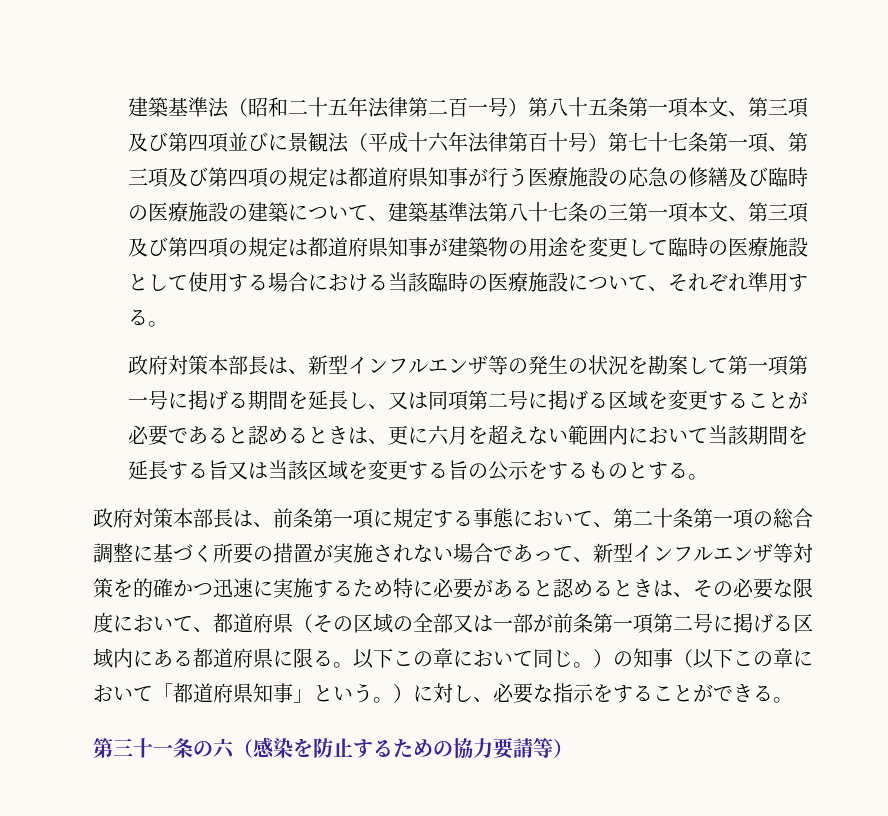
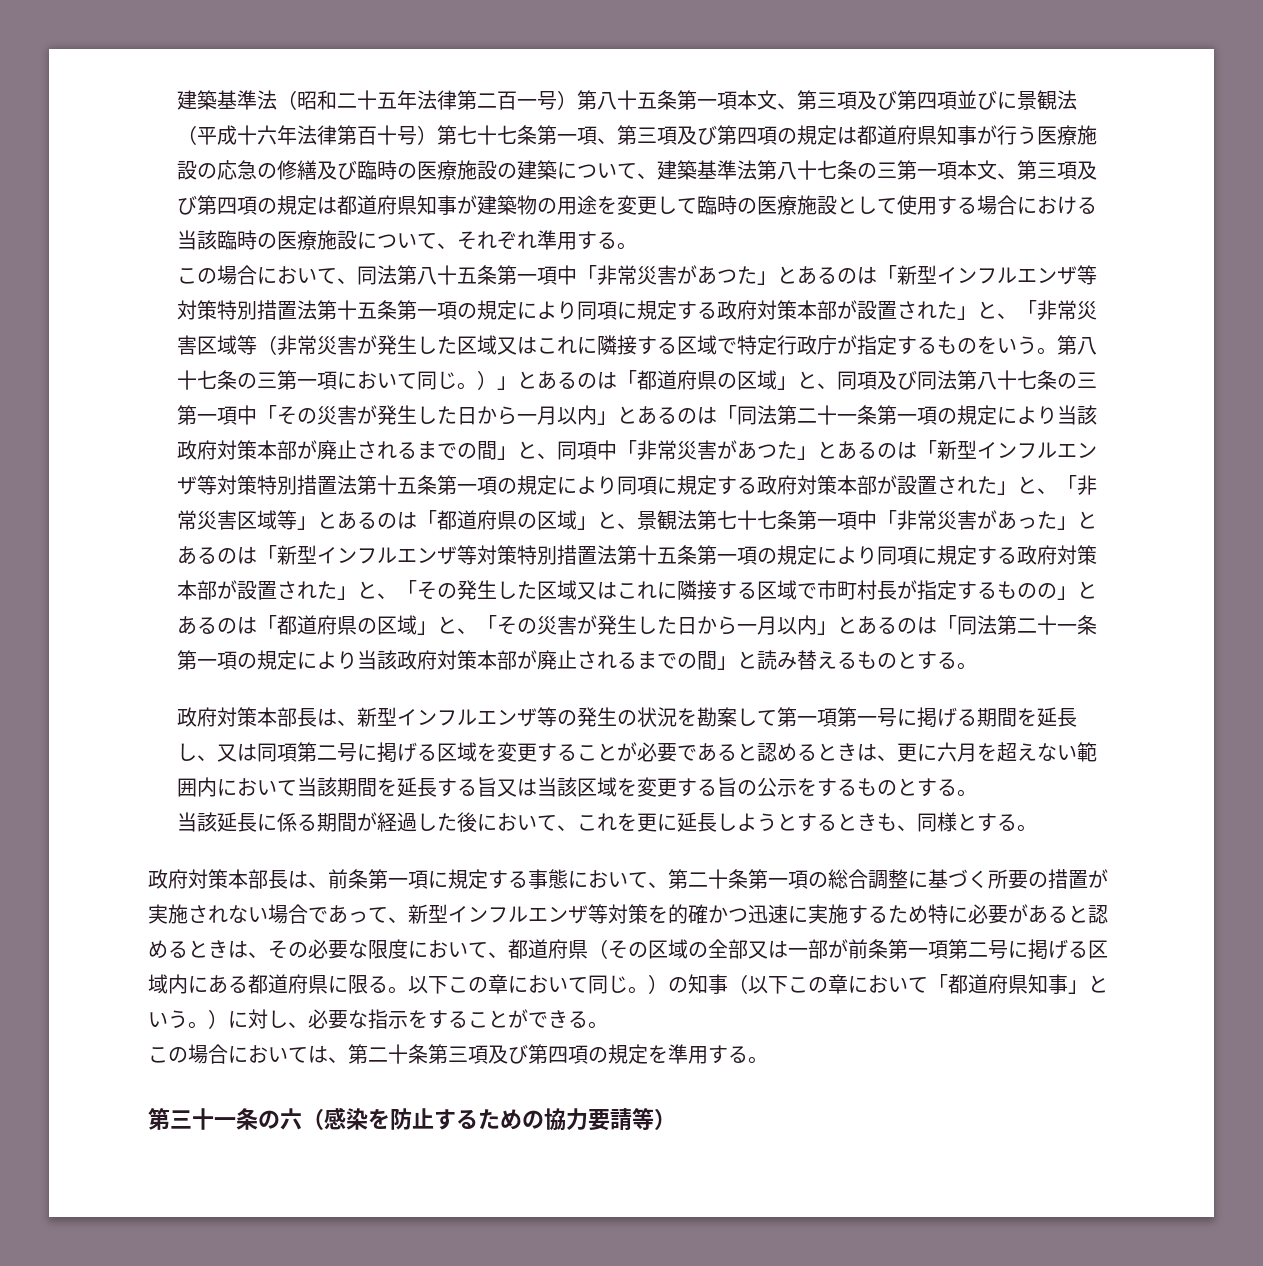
+ この場合において、同法第八十五条第一項中「非常災害があつた」とあるのは「新型インフルエンザ等対策特別措置法第十五条第一項の規定により同項に規定する政府対策本部が設置された」と、「非常災害区域等（非常災害が発生した区域又はこれに隣接する区域で特定行政庁が指定するものをいう。第八十七条の三第一項において同じ。）」とあるのは「都道府県の区域」と、同項及び同法第八十七条の三第一項中「その災害が発生した日から一月以内」とあるのは「同法第二十一条第一項の規定により当該政府対策本部が廃止されるまでの間」と、同項中「非常災害があつた」とあるのは「新型インフルエンザ等対策特別措置法第十五条第一項の規定により同項に規定する政府対策本部が設置された」と、「非常災害区域等」とあるのは「都道府県の区域」と、景観法第七十七条第一項中「非常災害があった」とあるのは「新型インフルエンザ等対策特別措置法第十五条第一項の規定により同項に規定する政府対策本部が設置された」と、「その発生した区域又はこれに隣接する区域で市町村長が指定するものの」とあるのは「都道府県の区域」と、「その災害が発生した日から一月以内」とあるのは「同法第二十一条第一項の規定により当該政府対策本部が廃止されるまでの間」と読み替えるものとする。
+ 当該延長に係る期間が経過した後において、これを更に延長しようとするときも、同様とする。
+ この場合においては、第二十条第三項及び第四項の規定を準用する。

